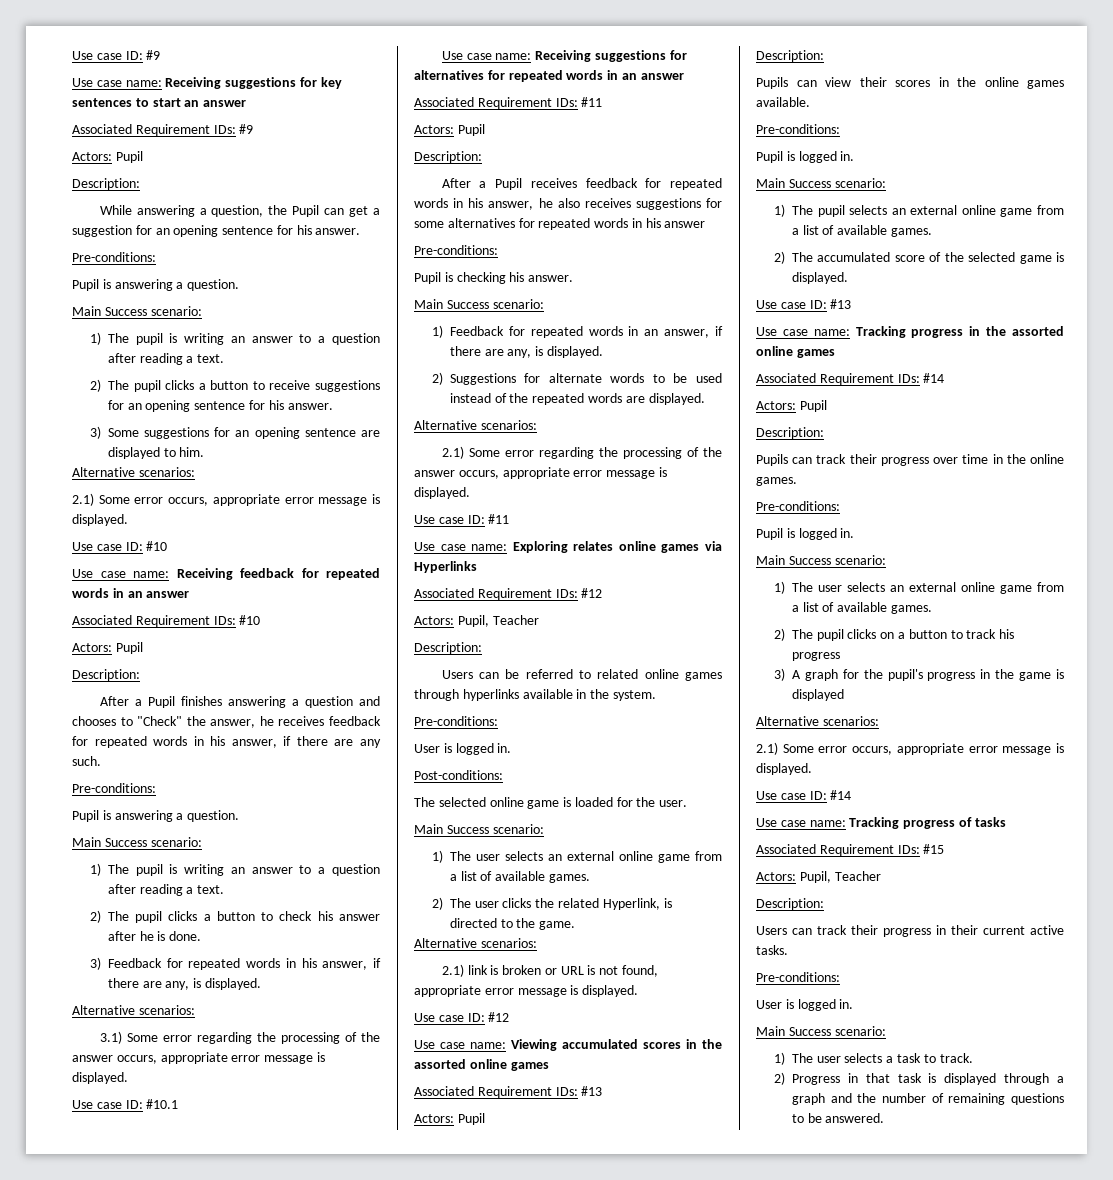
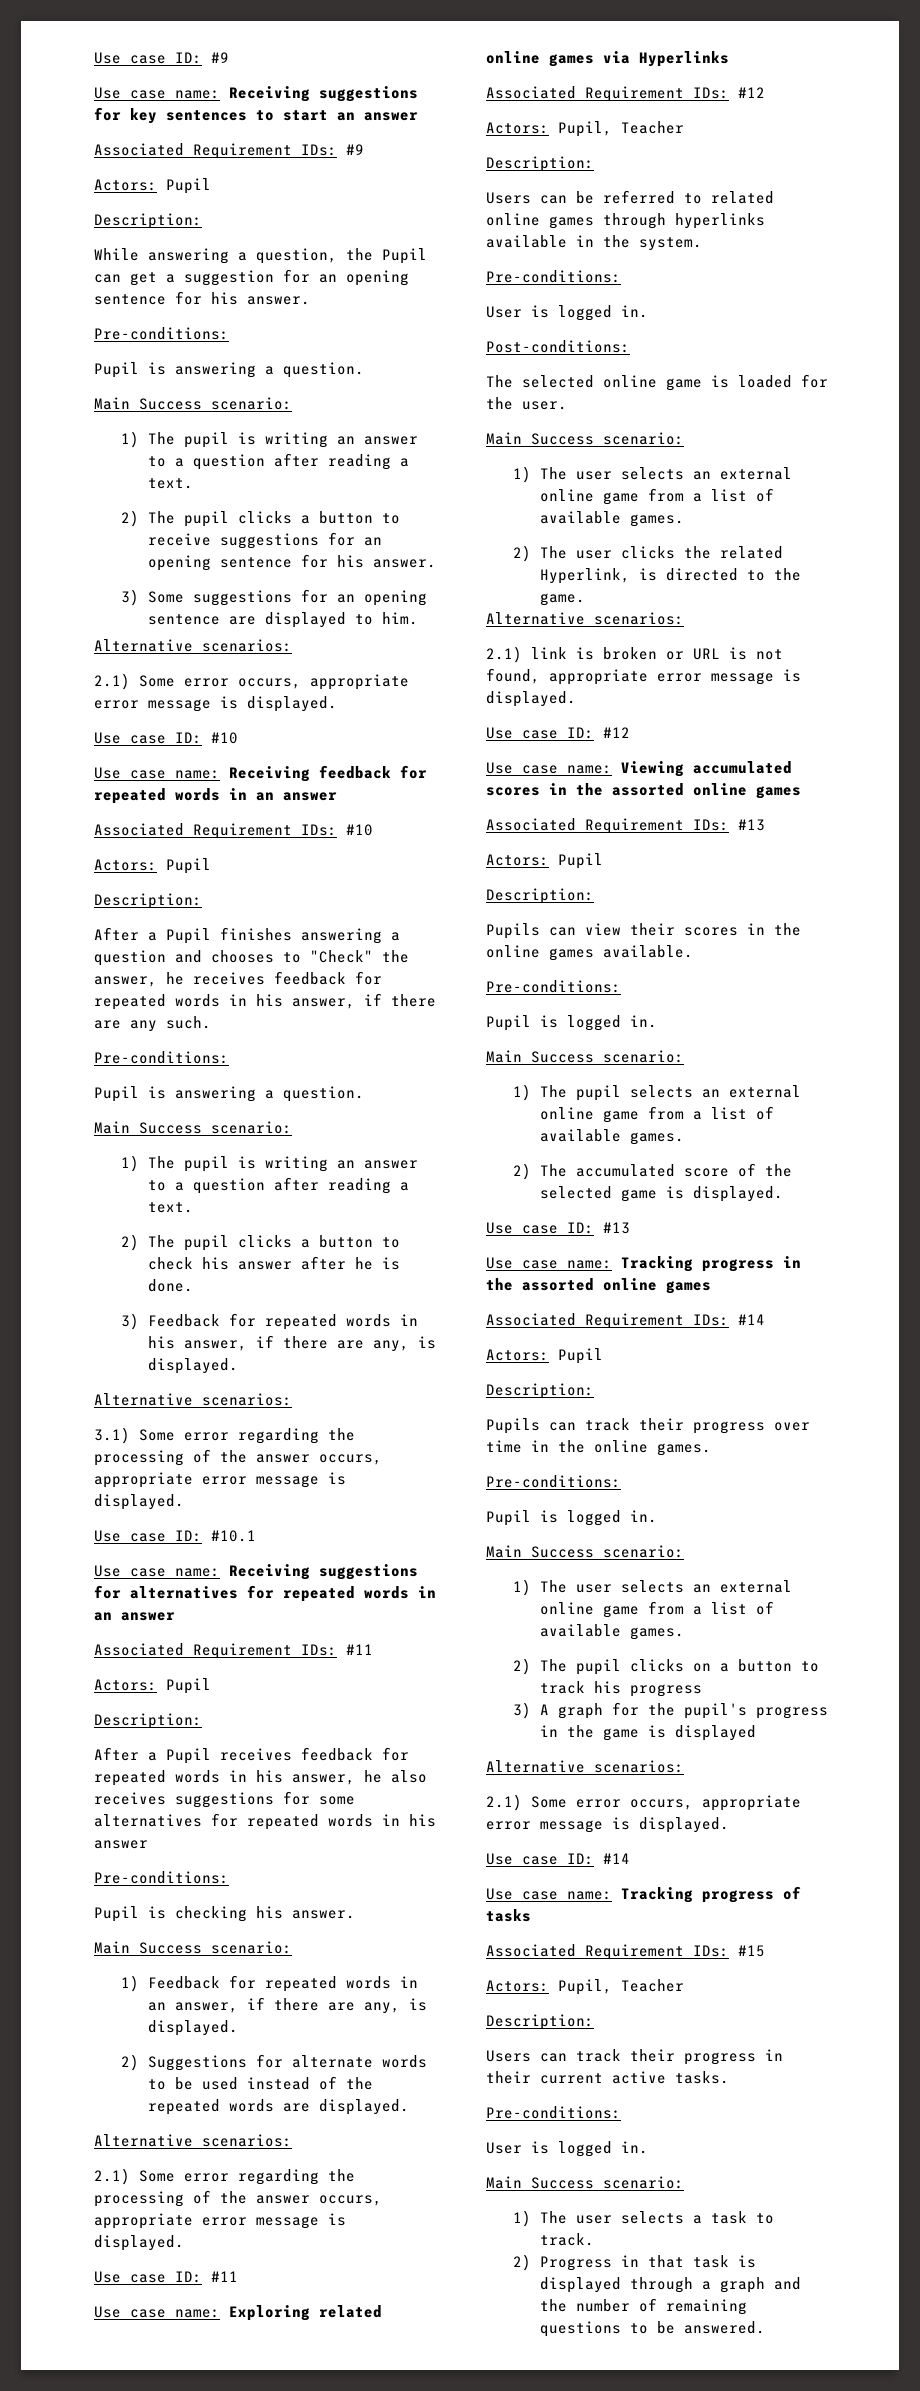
- Use case name: Exploring relates online games via Hyperlinks
+ Use case name: Exploring related online games via Hyperlinks

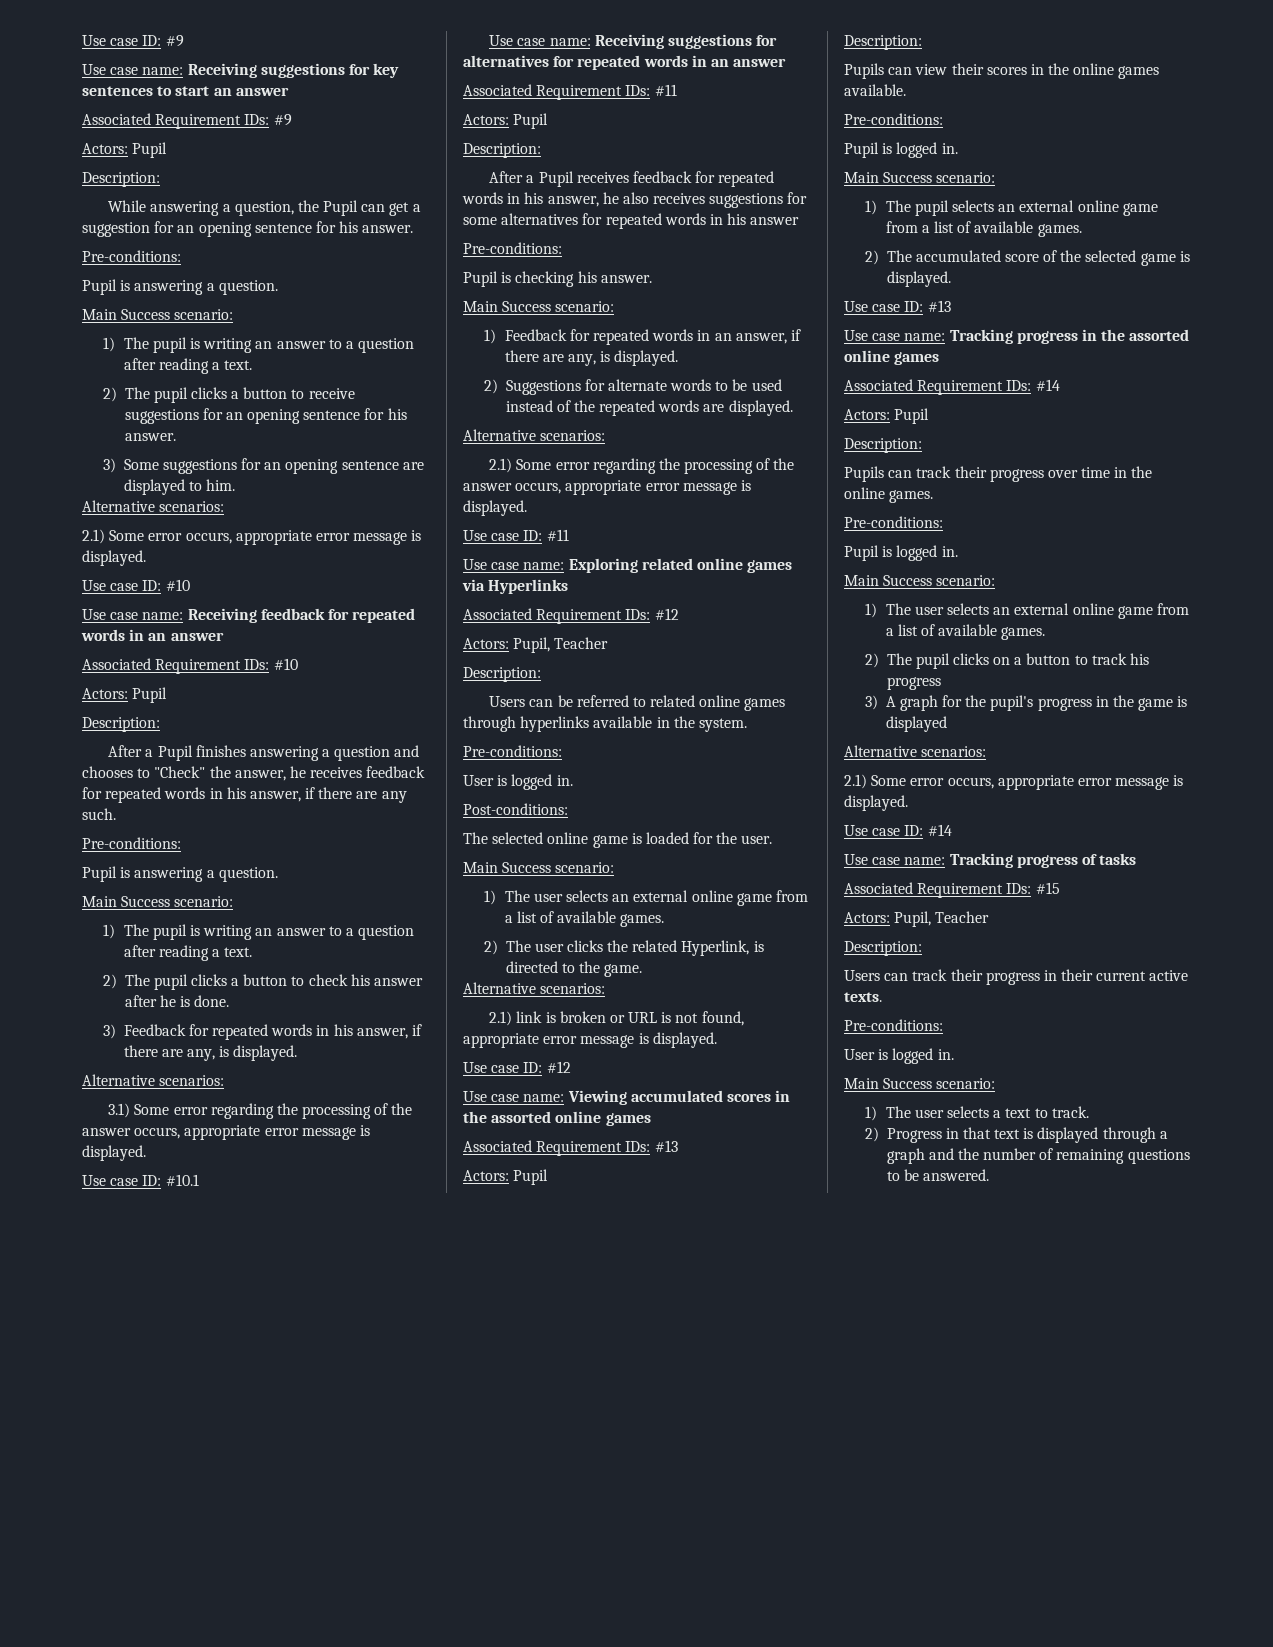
- Users can track their progress in their current active tasks.
+ Users can track their progress in their current active texts.
- 1) The user selects a task to track.
+ 1) The user selects a text to track.
- 2) Progress in that task is displayed through a graph and the number of remaining questions to be answered.
+ 2) Progress in that text is displayed through a graph and the number of remaining questions to be answered.

